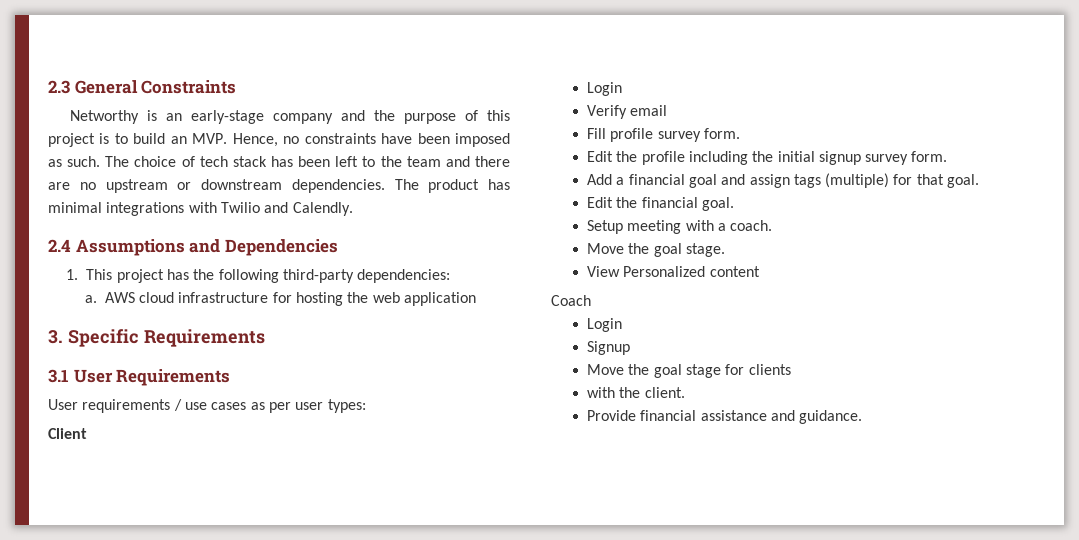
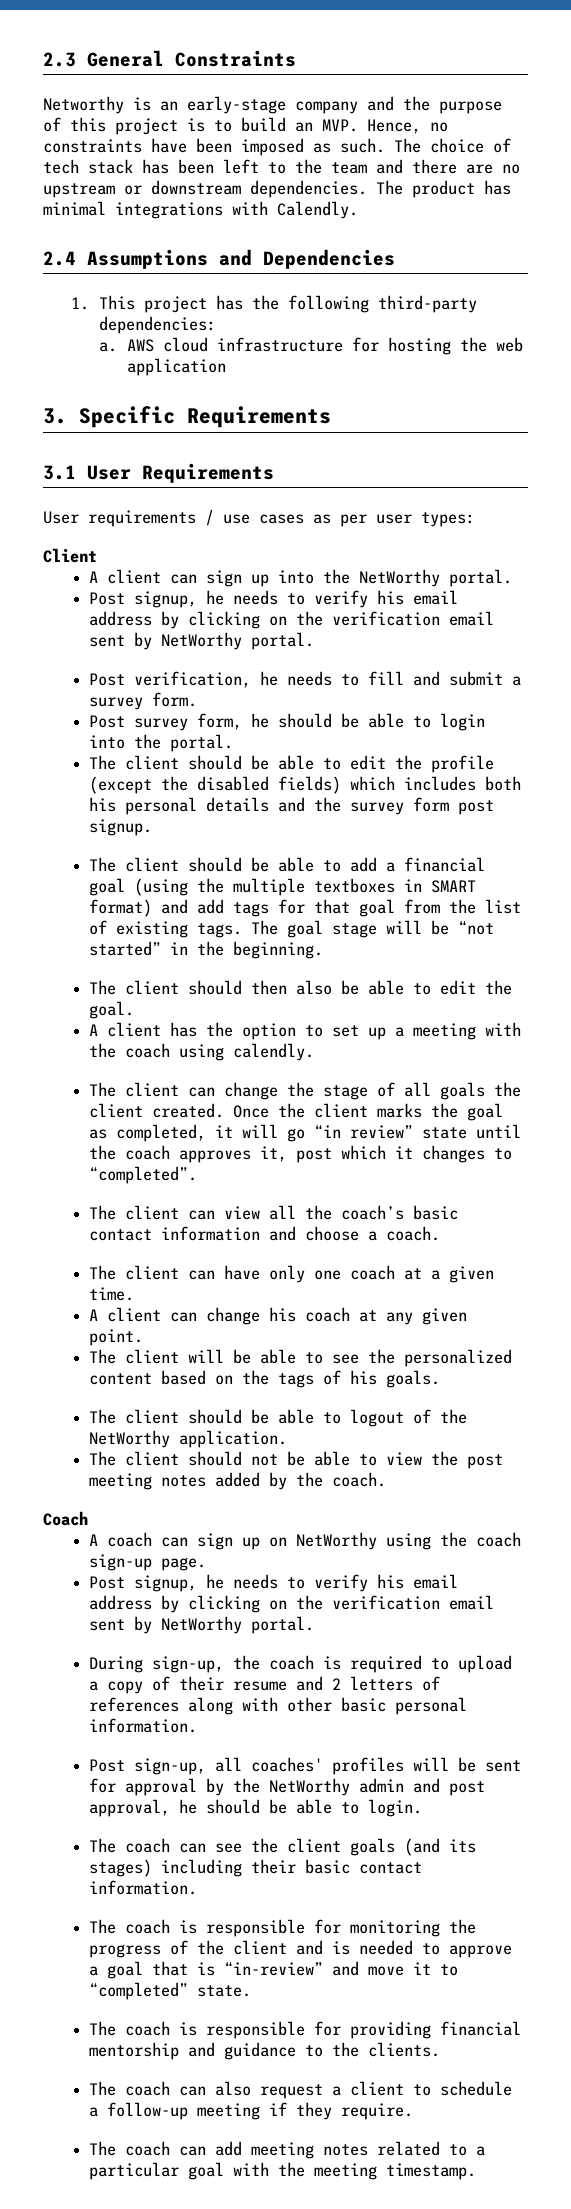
- The product has minimal integrations with Twilio and Calendly.
+ The product has minimal integrations with Calendly.
  Client
- Login
- Verify email
- Fill profile survey form.
- Edit the profile including the initial signup survey form.
- Add a financial goal and assign tags (multiple) for that goal.
- Edit the financial goal.
- Setup meeting with a coach.
- Move the goal stage.
- View Personalized content
+ A client can sign up into the NetWorthy portal.
+ Post signup, he needs to verify his email address by clicking on the verification email sent by NetWorthy portal.
+ Post verification, he needs to fill and submit a survey form.
+ Post survey form, he should be able to login into the portal.
+ The client should be able to edit the profile (except the disabled fields) which includes both his personal details and the survey form post signup.
+ The client should be able to add a financial goal (using the multiple textboxes in SMART format) and add tags for that goal from the list of existing tags. The goal stage will be “not started” in the beginning.
+ The client should then also be able to edit the goal.
+ A client has the option to set up a meeting with the coach using calendly.
+ The client can change the stage of all goals the client created. Once the client marks the goal as completed, it will go “in review” state until the coach approves it, post which it changes to “completed”.
+ The client can view all the coach’s basic contact information and choose a coach.
+ The client can have only one coach at a given time.
+ A client can change his coach at any given point.
+ The client will be able to see the personalized content based on the tags of his goals.
+ The client should be able to logout of the NetWorthy application.
+ The client should not be able to view the post meeting notes added by the coach.
  Coach
- Login
- Signup
- Move the goal stage for clients
- with the client.
- Provide financial assistance and guidance.
+ A coach can sign up on NetWorthy using the coach sign-up page.
+ Post signup, he needs to verify his email address by clicking on the verification email sent by NetWorthy portal.
+ During sign-up, the coach is required to upload a copy of their resume and 2 letters of references along with other basic personal information.
+ Post sign-up, all coaches' profiles will be sent for approval by the NetWorthy admin and post approval, he should be able to login.
+ The coach can see the client goals (and its stages) including their basic contact information.
+ The coach is responsible for monitoring the progress of the client and is needed to approve a goal that is “in-review” and move it to “completed” state.
+ The coach is responsible for providing financial mentorship and guidance to the clients.
+ The coach can also request a client to schedule a follow-up meeting if they require.
+ The coach can add meeting notes related to a particular goal with the meeting timestamp.

